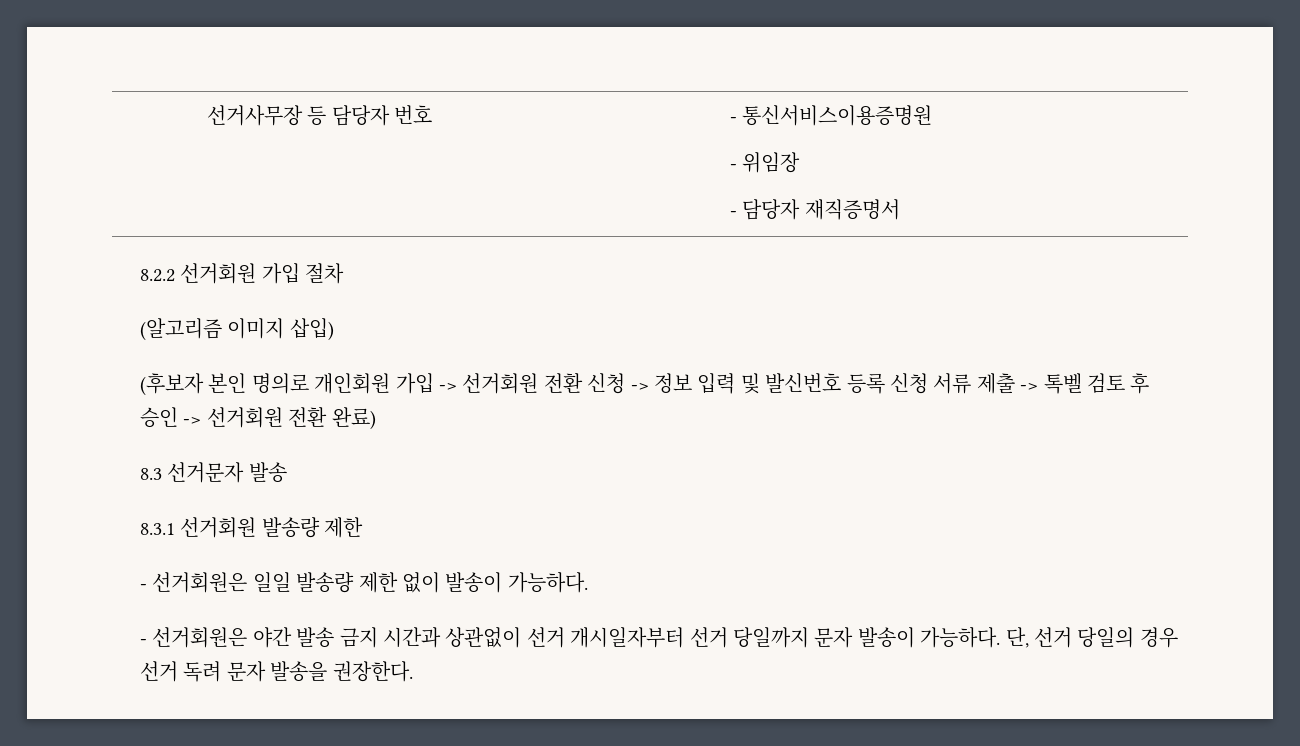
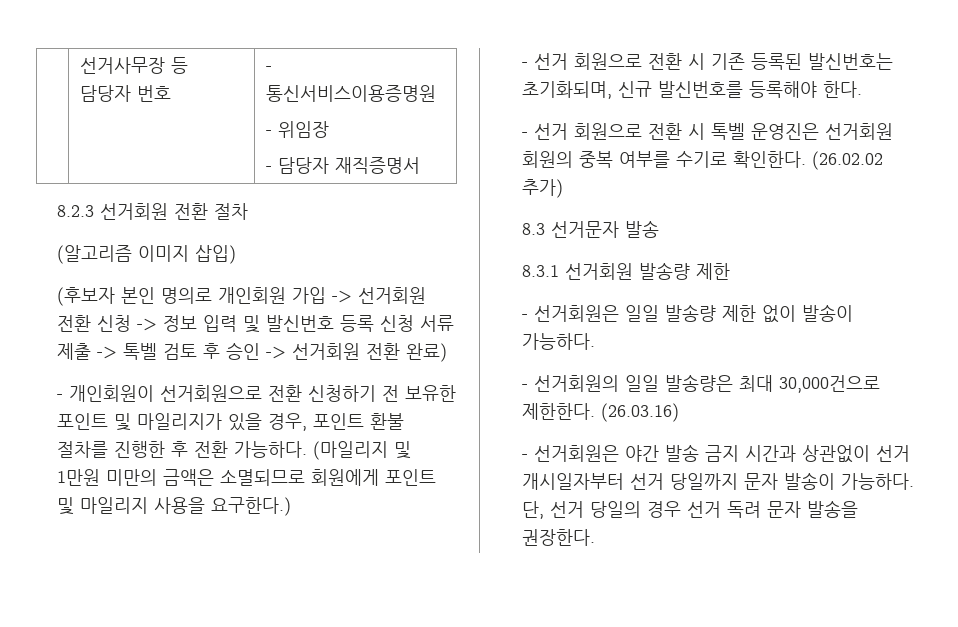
- 8.2.2 선거회원 가입 절차
+ 8.2.3 선거회원 전환 절차
+ - 개인회원이 선거회원으로 전환 신청하기 전 보유한 포인트 및 마일리지가 있을 경우, 포인트 환불 절차를 진행한 후 전환 가능하다. (마일리지 및 1만원 미만의 금액은 소멸되므로 회원에게 포인트 및 마일리지 사용을 요구한다.)
+ - 선거 회원으로 전환 시 기존 등록된 발신번호는 초기화되며, 신규 발신번호를 등록해야 한다.
+ - 선거 회원으로 전환 시 톡벨 운영진은 선거회원 회원의 중복 여부를 수기로 확인한다. (26.02.02 추가)
+ - 선거회원의 일일 발송량은 최대 30,000건으로 제한한다. (26.03.16)

